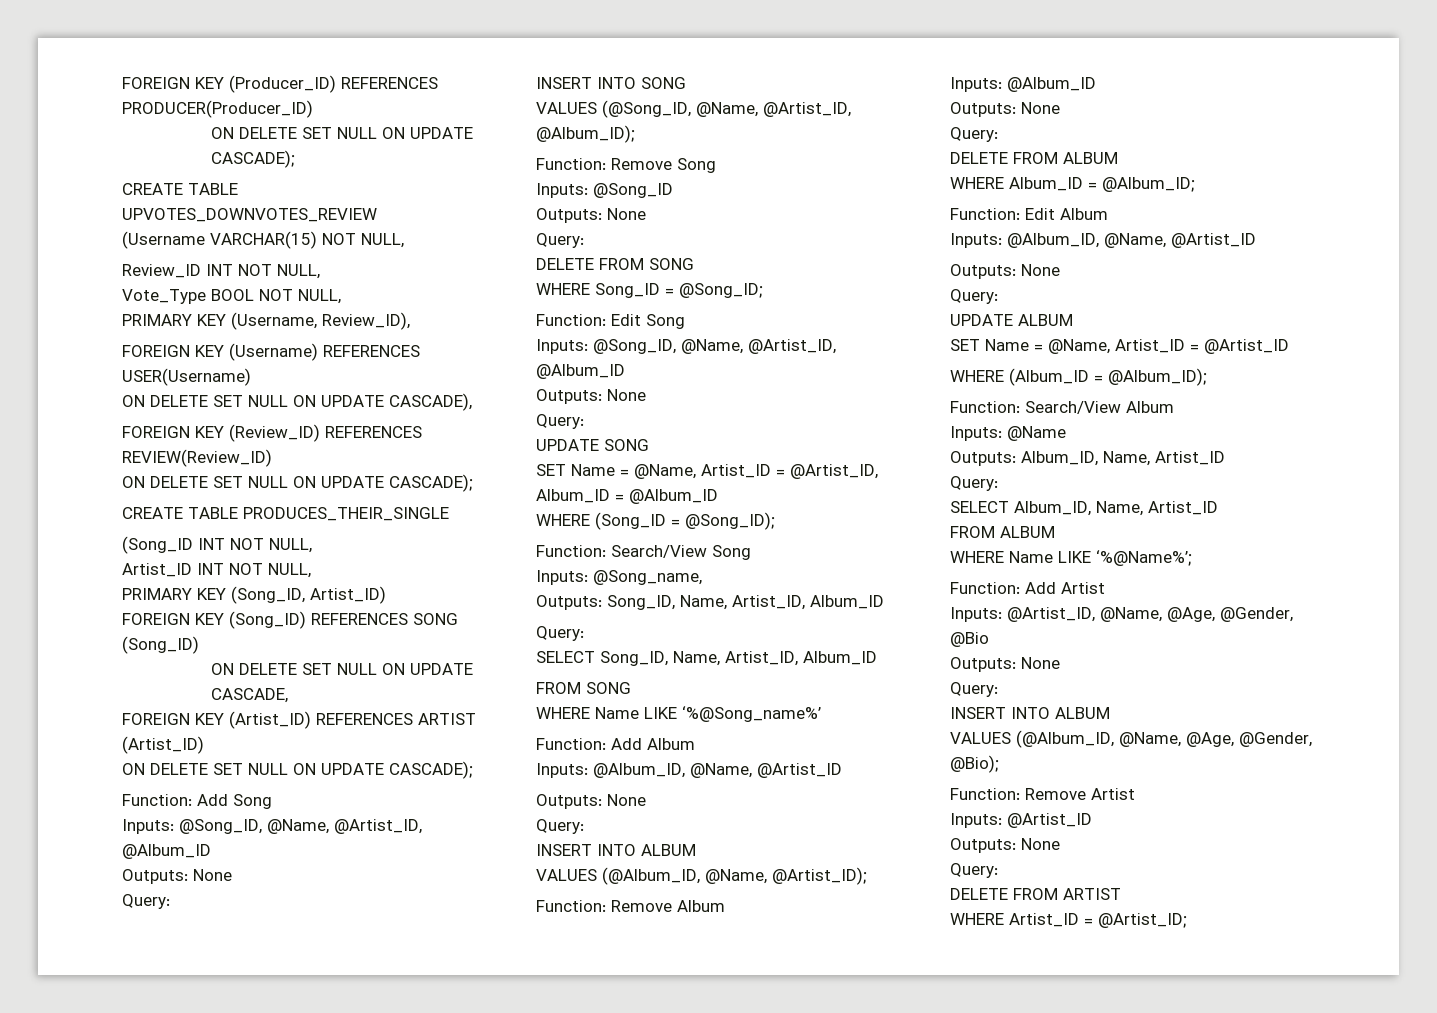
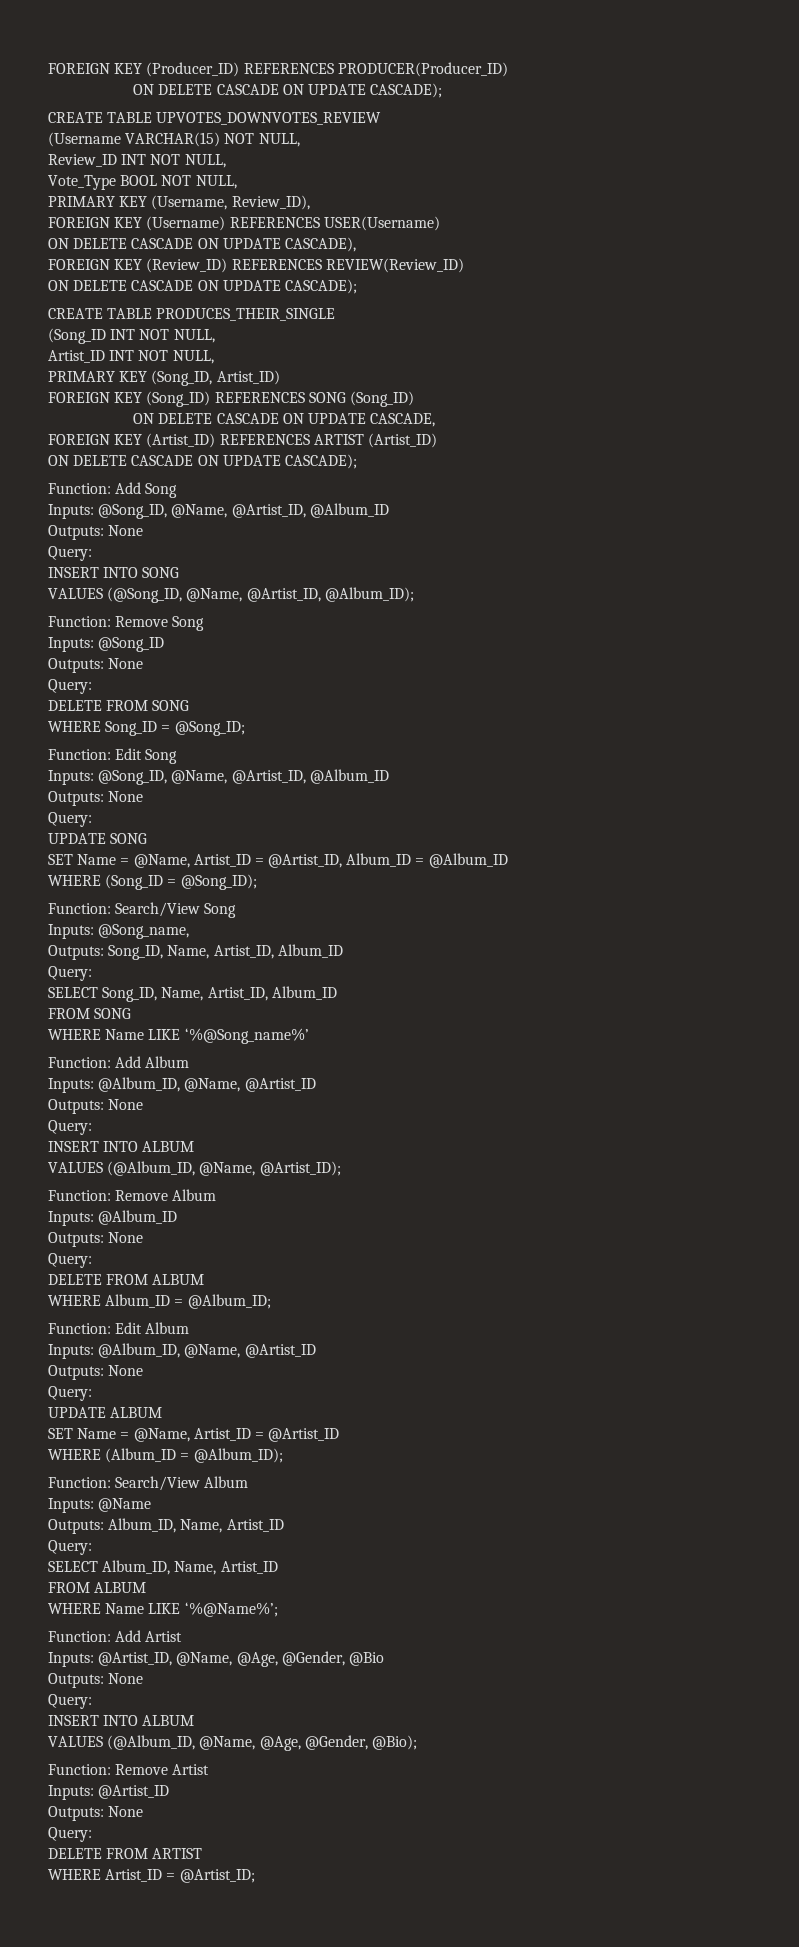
  FOREIGN KEY (Producer_ID) REFERENCES PRODUCER(Producer_ID)
- ON DELETE SET NULL ON UPDATE CASCADE);
+ ON DELETE CASCADE ON UPDATE CASCADE);
- ON DELETE SET NULL ON UPDATE CASCADE),
+ ON DELETE CASCADE ON UPDATE CASCADE),
  FOREIGN KEY (Review_ID) REFERENCES REVIEW(Review_ID)
- ON DELETE SET NULL ON UPDATE CASCADE);
+ ON DELETE CASCADE ON UPDATE CASCADE);
- ON DELETE SET NULL ON UPDATE CASCADE,
+ ON DELETE CASCADE ON UPDATE CASCADE,
  FOREIGN KEY (Artist_ID) REFERENCES ARTIST (Artist_ID)
- ON DELETE SET NULL ON UPDATE CASCADE);
+ ON DELETE CASCADE ON UPDATE CASCADE);

